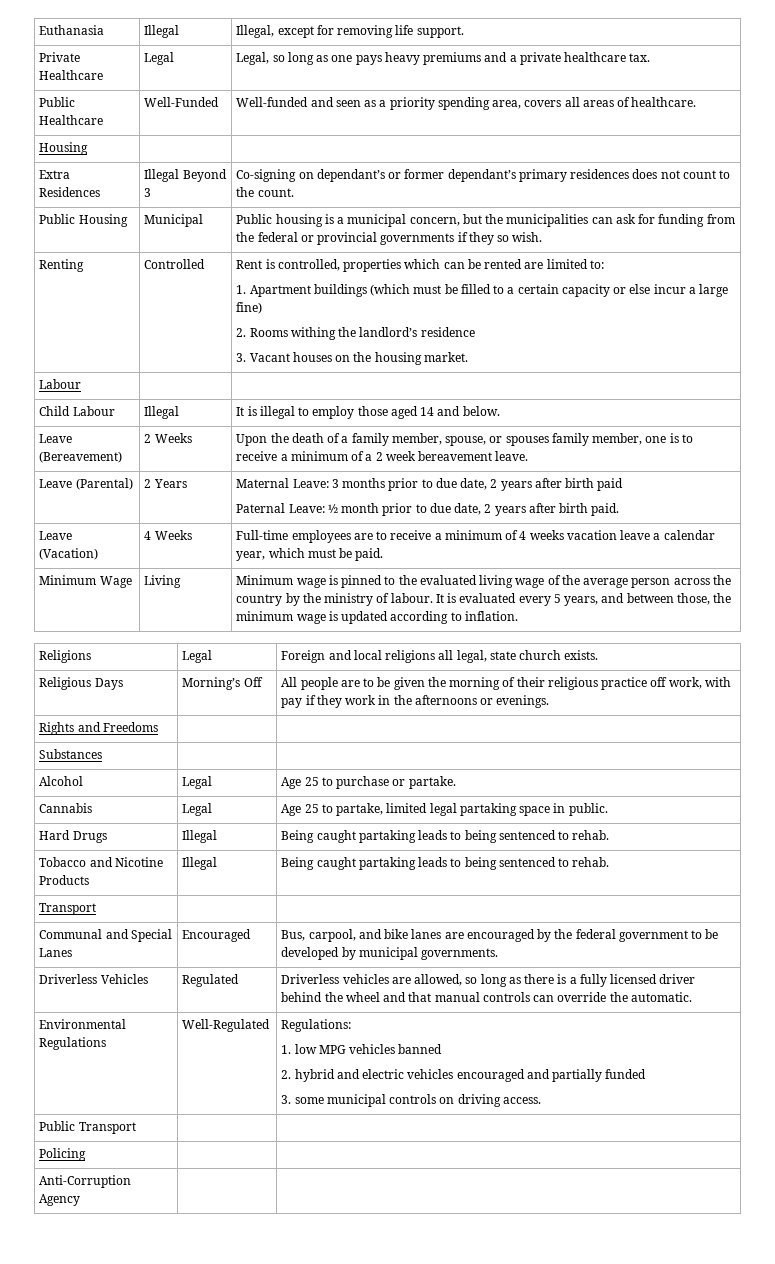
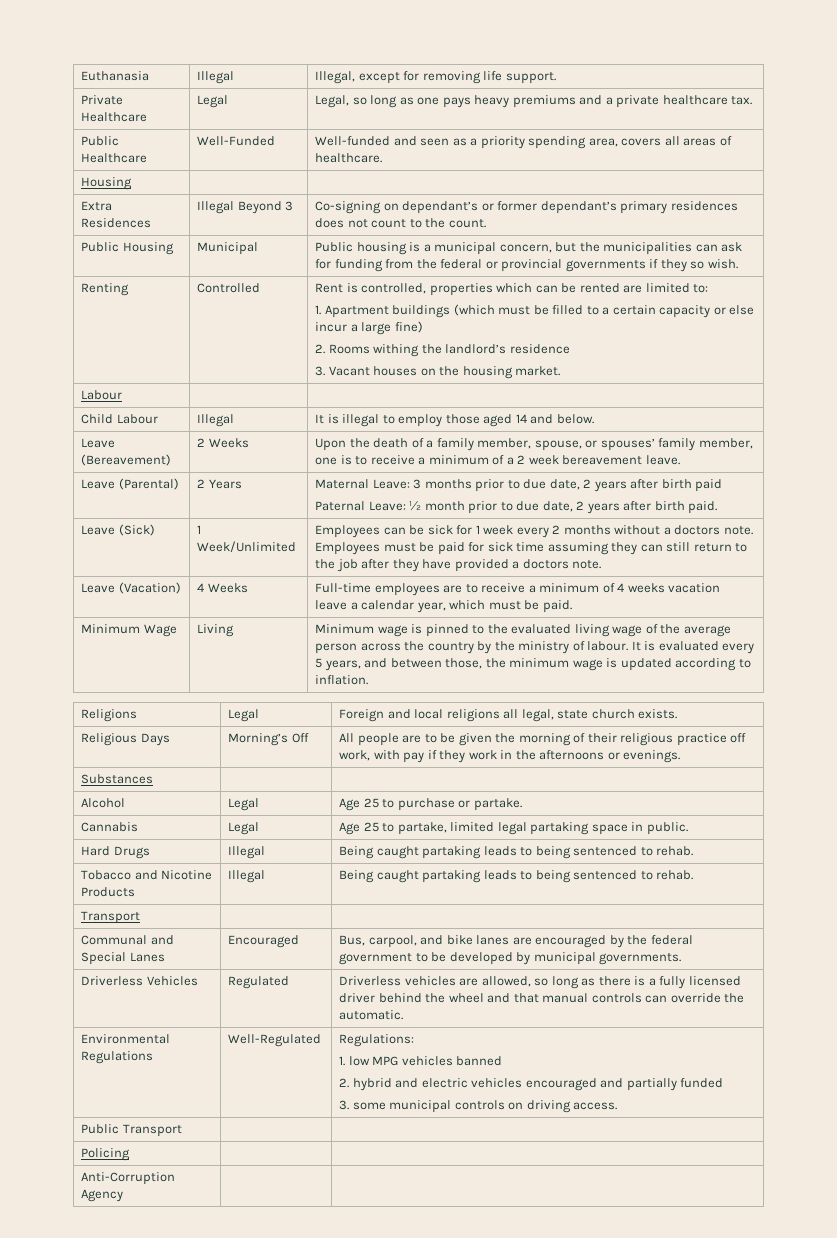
- Leave (Bereavement) | 2 Weeks | Upon the death of a family member, spouse, or spouses family member, one is to receive a minimum of a 2 week bereavement leave.
+ Leave (Bereavement) | 2 Weeks | Upon the death of a family member, spouse, or spouses’ family member, one is to receive a minimum of a 2 week bereavement leave.
+ Leave (Sick) | 1 Week/Unlimited | Employees can be sick for 1 week every 2 months without a doctors note. Employees must be paid for sick time assuming they can still return to the job after they have provided a doctors note.
- Rights and Freedoms | |

